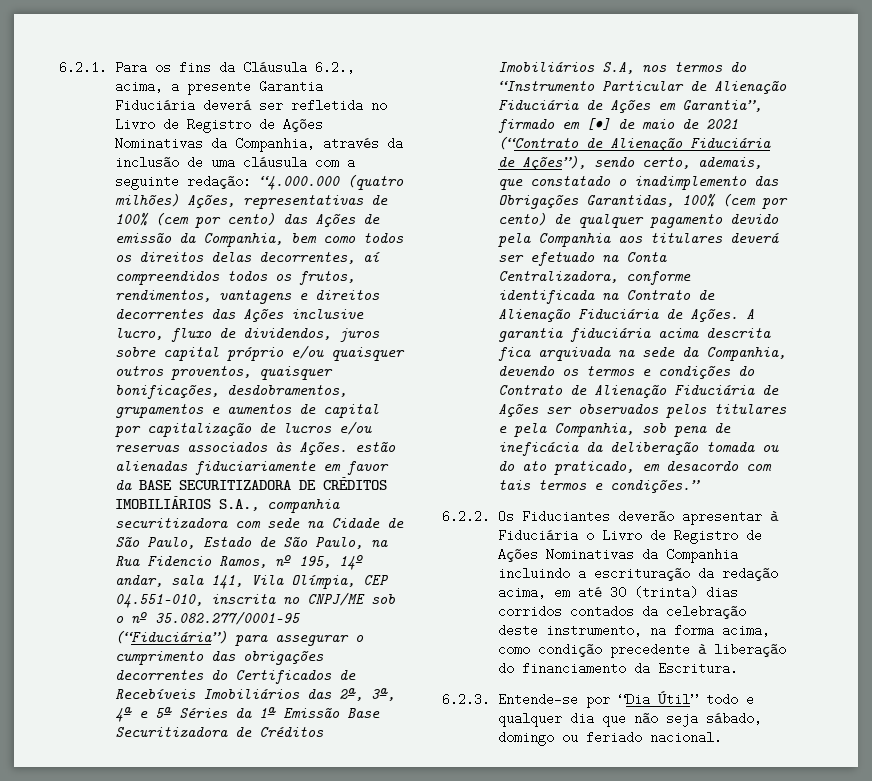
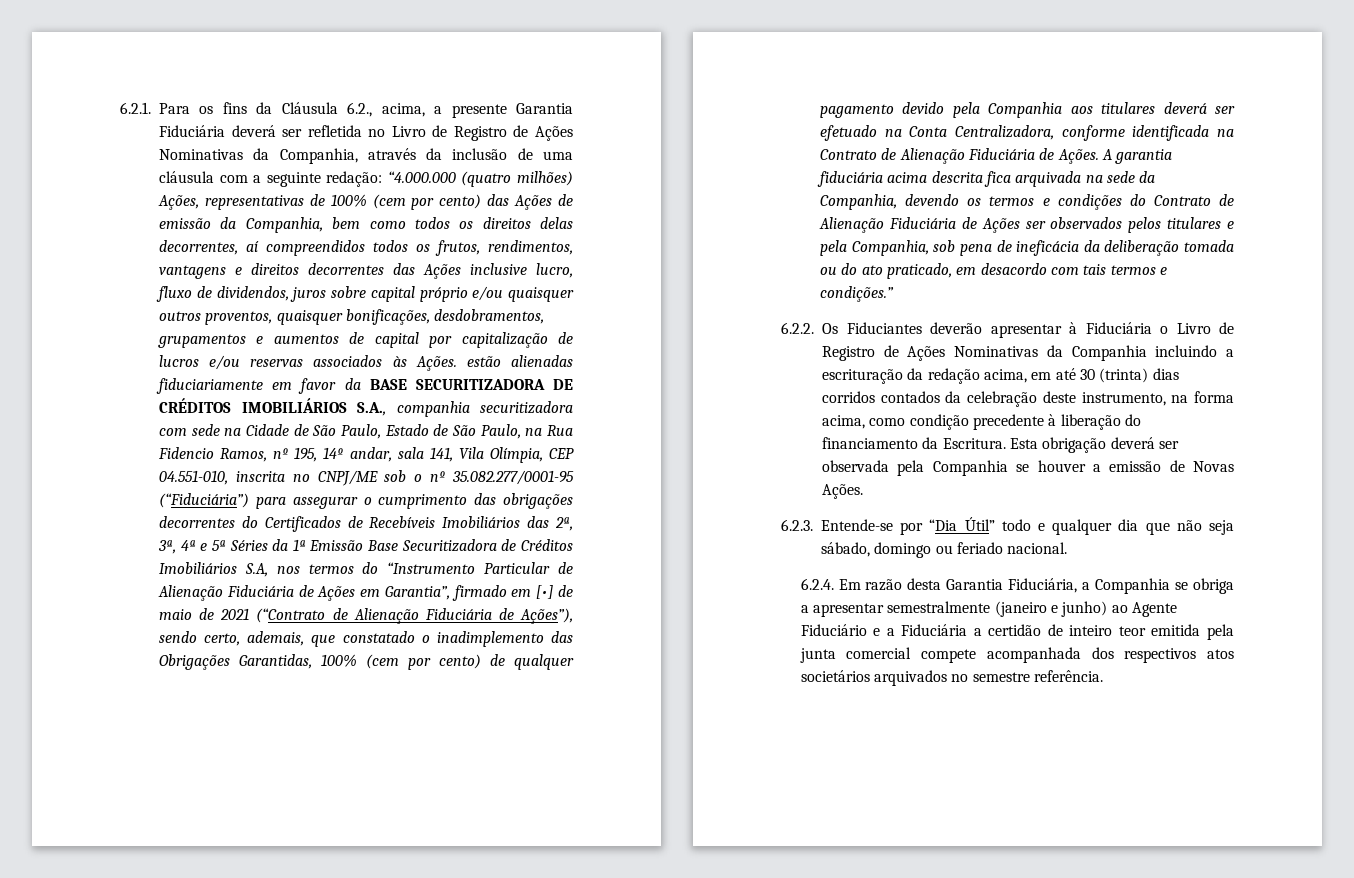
+ Esta obrigação deverá ser observada pela Companhia se houver a emissão de Novas Ações.
+ 6.2.4. Em razão desta Garantia Fiduciária, a Companhia se obriga a apresentar semestralmente (janeiro e junho) ao Agente Fiduciário e a Fiduciária a certidão de inteiro teor emitida pela junta comercial compete acompanhada dos respectivos atos societários arquivados no semestre referência.

